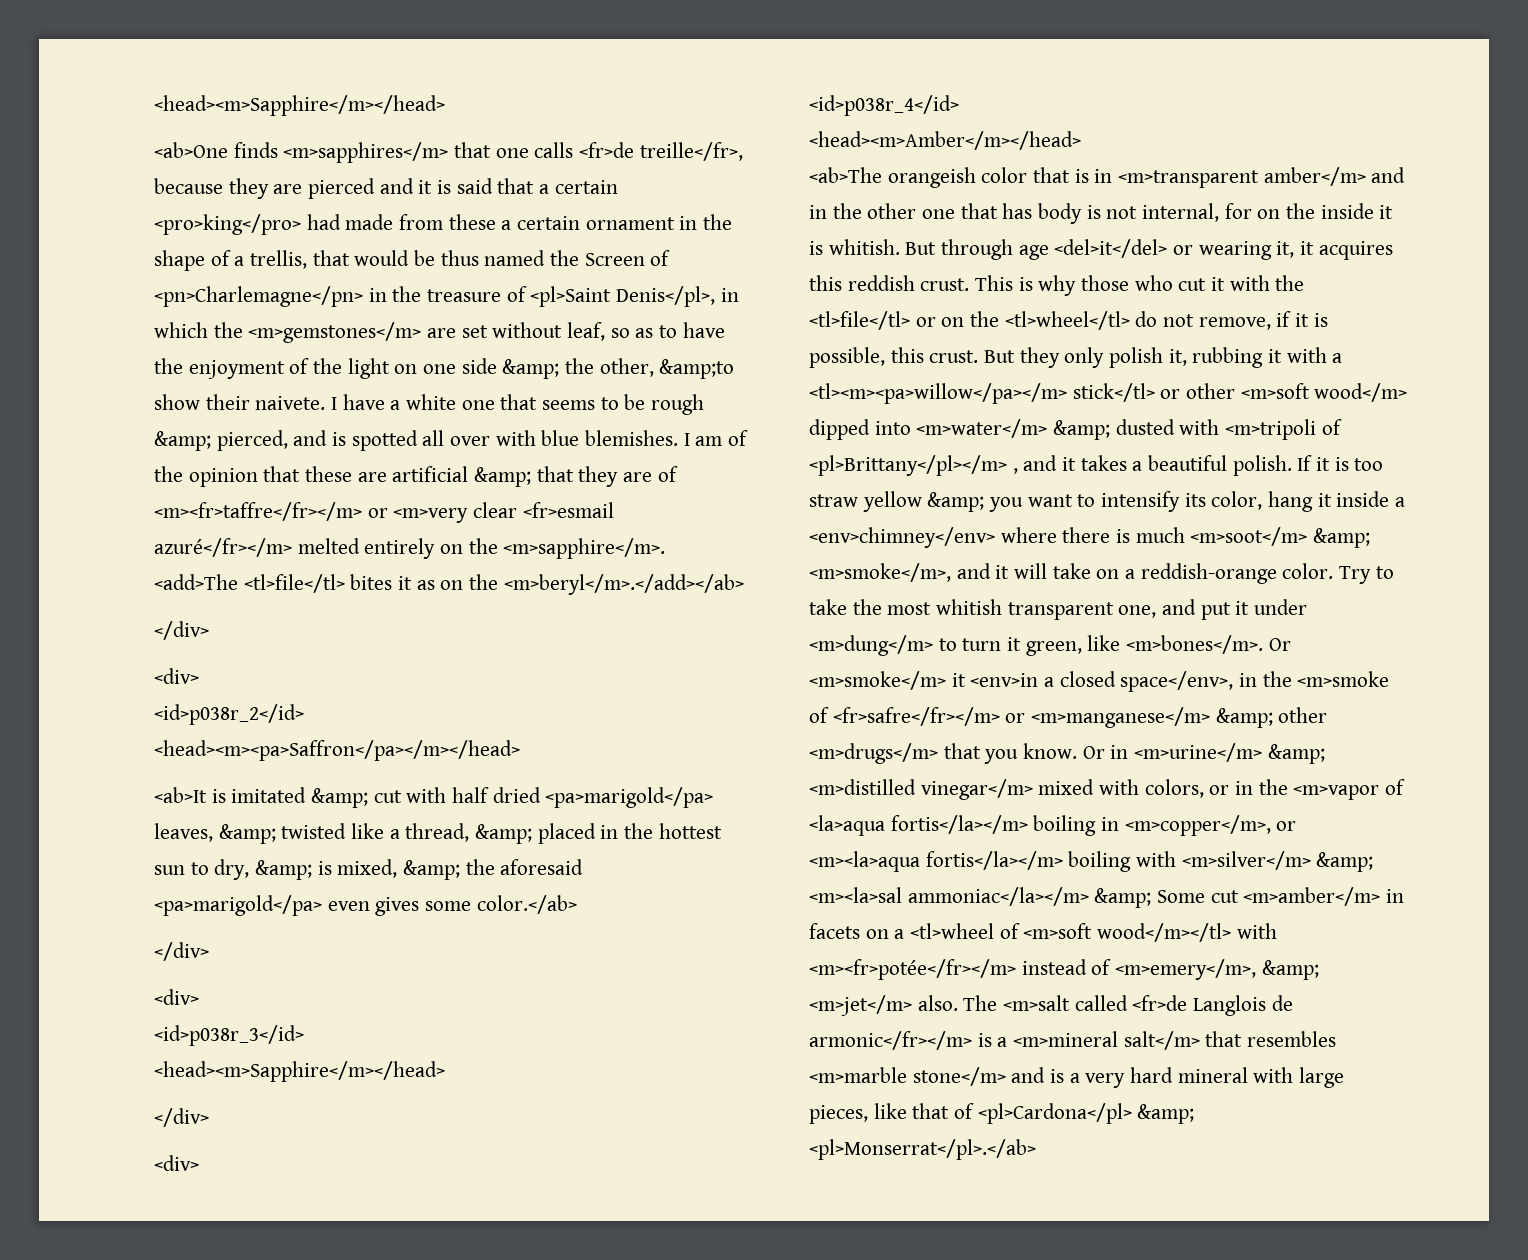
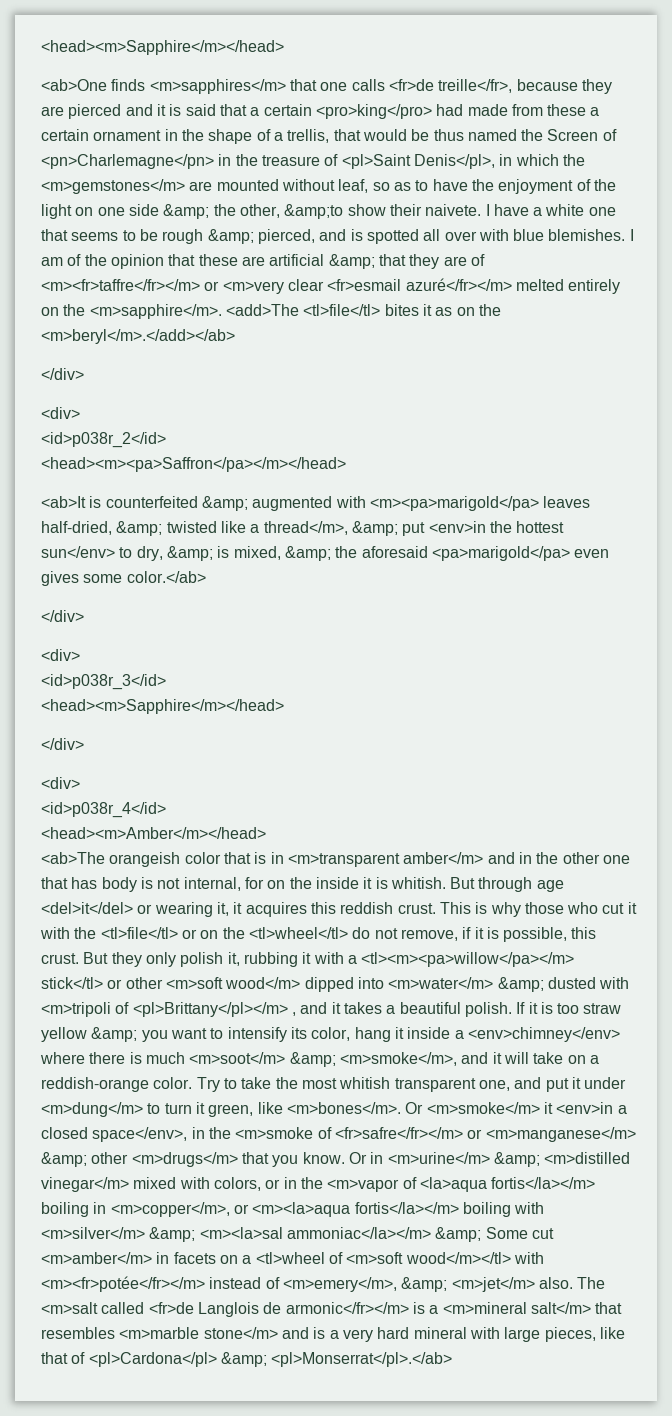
- <ab>One finds <m>sapphires</m> that one calls <fr>de treille</fr>, because they are pierced and it is said that a certain <pro>king</pro> had made from these a certain ornament in the shape of a trellis, that would be thus named the Screen of <pn>Charlemagne</pn> in the treasure of <pl>Saint Denis</pl>, in which the <m>gemstones</m> are set without leaf, so as to have the enjoyment of the light on one side &amp;
+ <ab>One finds <m>sapphires</m> that one calls <fr>de treille</fr>, because they are pierced and it is said that a certain <pro>king</pro> had made from these a certain ornament in the shape of a trellis, that would be thus named the Screen of <pn>Charlemagne</pn> in the treasure of <pl>Saint Denis</pl>, in which the <m>gemstones</m> are mounted without leaf, so as to have the enjoyment of the light on one side &amp;
- <ab>It is imitated &amp; cut with half dried <pa>marigold</pa> leaves, &amp; twisted like a thread, &amp; placed in the hottest sun to dry, &amp; is mixed, &amp; the aforesaid <pa>marigold</pa> even gives some color.</ab>
+ <ab>It is counterfeited &amp; augmented with <m><pa>marigold</pa> leaves half-dried, &amp; twisted like a thread</m>, &amp; put <env>in the hottest sun</env> to dry, &amp; is mixed, &amp; the aforesaid <pa>marigold</pa> even gives some color.</ab>

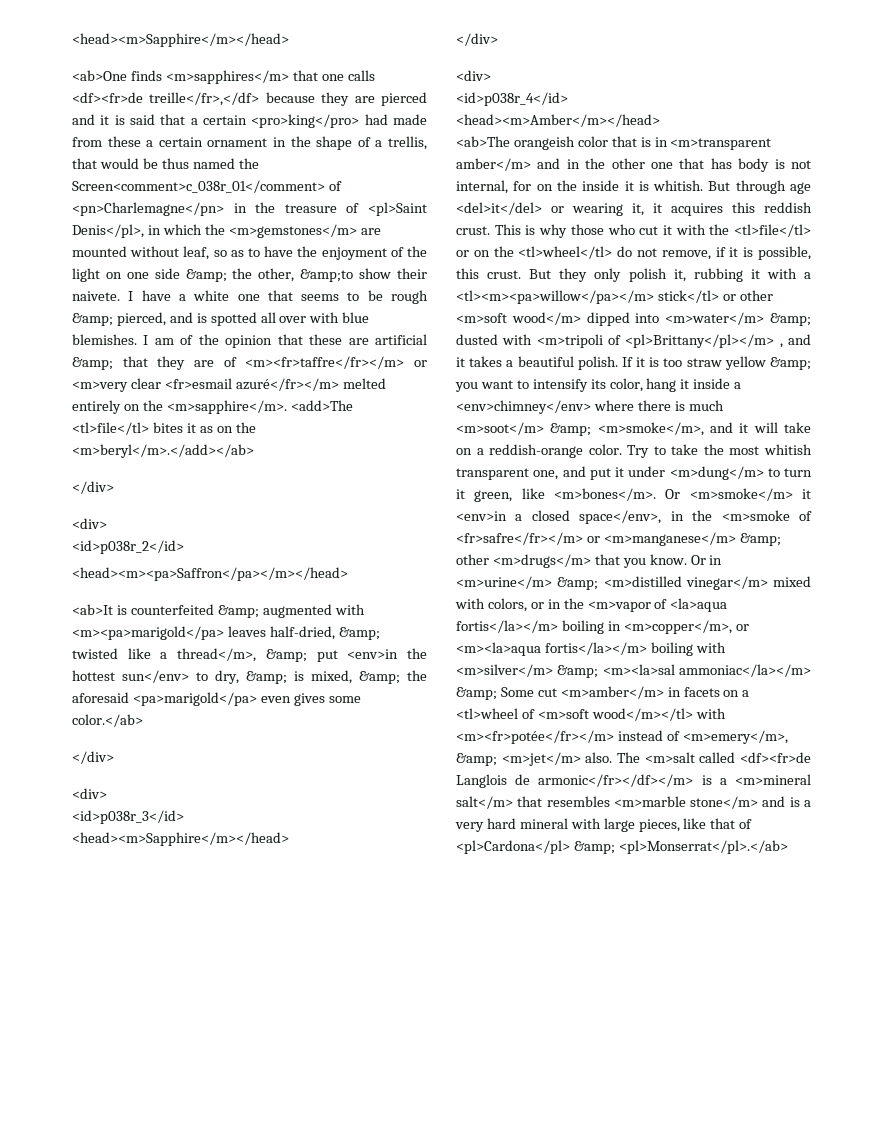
- <ab>One finds <m>sapphires</m> that one calls <fr>de treille</fr>, because they are pierced and it is said that a certain <pro>king</pro> had made from these a certain ornament in the shape of a trellis, that would be thus named the Screen of <pn>Charlemagne</pn> in the treasure of <pl>Saint Denis</pl>, in which the <m>gemstones</m> are mounted without leaf, so as to have the enjoyment of the light on one side &amp;
+ <ab>One finds <m>sapphires</m> that one calls <df><fr>de treille</fr>,</df> because they are pierced and it is said that a certain <pro>king</pro> had made from these a certain ornament in the shape of a trellis, that would be thus named the Screen<comment>c_038r_01</comment> of <pn>Charlemagne</pn> in the treasure of <pl>Saint Denis</pl>, in which the <m>gemstones</m> are mounted without leaf, so as to have the enjoyment of the light on one side &amp;
- The <m>salt called <fr>de Langlois de armonic</fr></m> is a <m>mineral salt</m> that resembles <m>marble stone</m> and is a very hard mineral with large pieces, like that of <pl>Cardona</pl> &amp; <pl>Monserrat</pl>.</ab>
+ The <m>salt called <df><fr>de Langlois de armonic</fr></df></m> is a <m>mineral salt</m> that resembles <m>marble stone</m> and is a very hard mineral with large pieces, like that of <pl>Cardona</pl> &amp; <pl>Monserrat</pl>.</ab>

